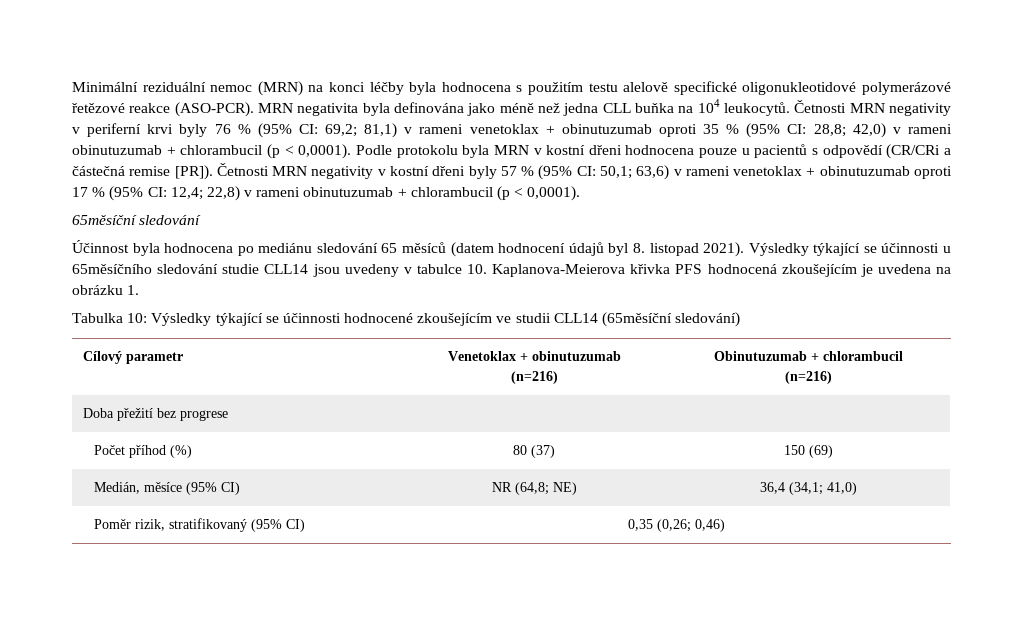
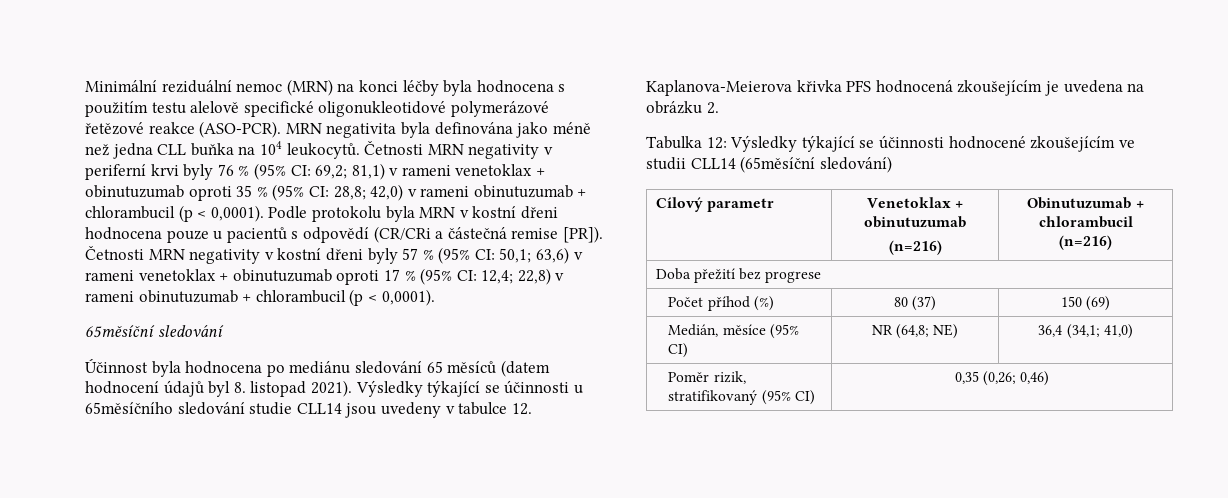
- Výsledky týkající se účinnosti u 65měsíčního sledování studie CLL14 jsou uvedeny v tabulce 10. Kaplanova-Meierova křivka PFS hodnocená zkoušejícím je uvedena na obrázku 1.
+ Výsledky týkající se účinnosti u 65měsíčního sledování studie CLL14 jsou uvedeny v tabulce 12. Kaplanova-Meierova křivka PFS hodnocená zkoušejícím je uvedena na obrázku 2.
- Tabulka 10: Výsledky týkající se účinnosti hodnocené zkoušejícím ve studii CLL14 (65měsíční sledování)
+ Tabulka 12: Výsledky týkající se účinnosti hodnocené zkoušejícím ve studii CLL14 (65měsíční sledování)

